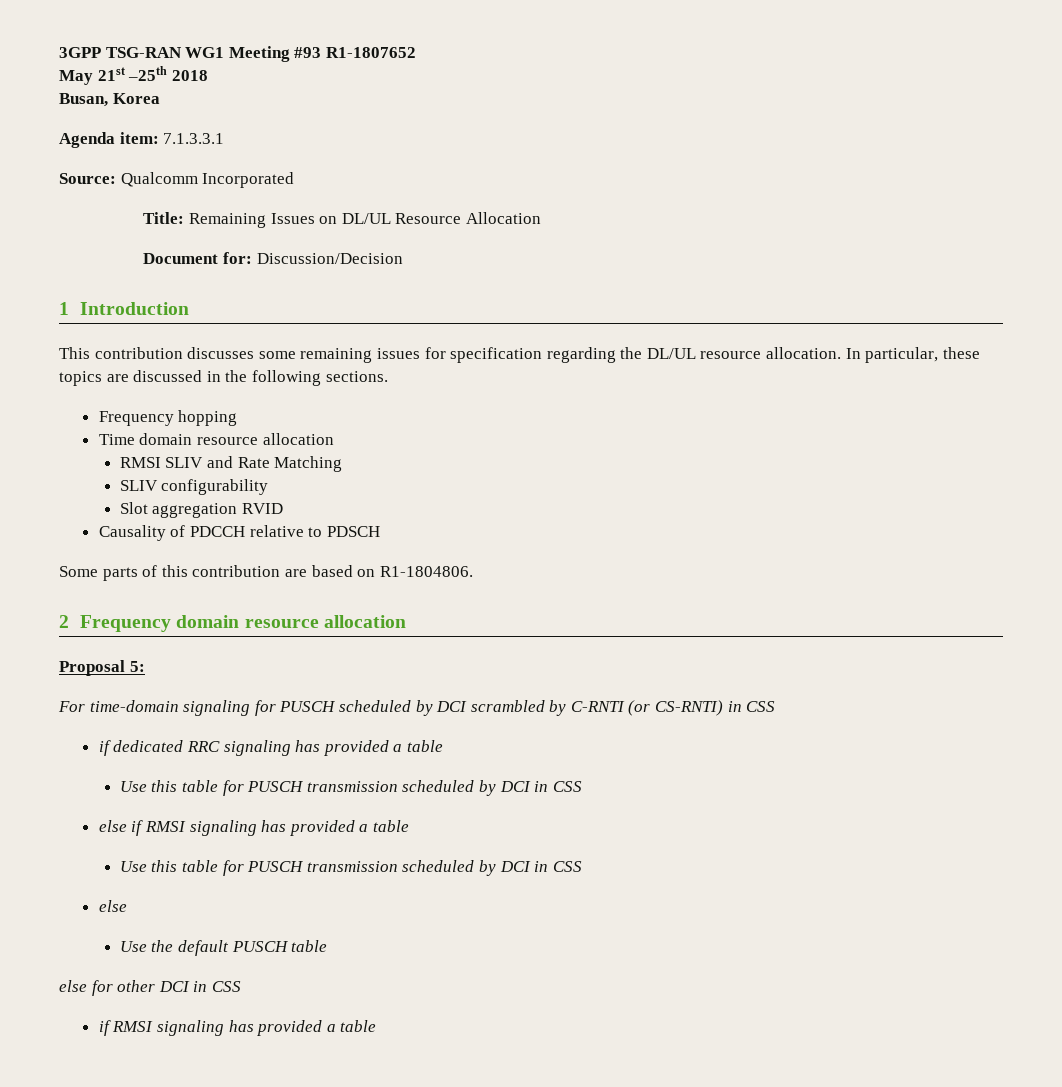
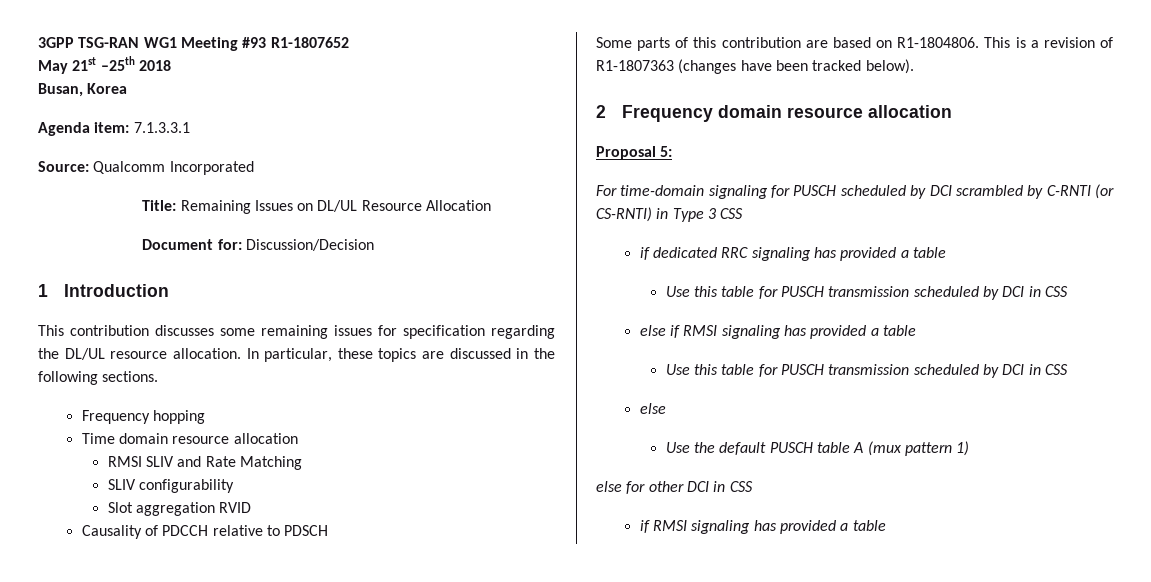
+ This is a revision of R1-1807363 (changes have been tracked below).
- For time-domain signaling for PUSCH scheduled by DCI scrambled by C-RNTI (or CS-RNTI) in CSS
+ For time-domain signaling for PUSCH scheduled by DCI scrambled by C-RNTI (or CS-RNTI) in Type 3 CSS
- Use the default PUSCH table
+ Use the default PUSCH table A (mux pattern 1)

